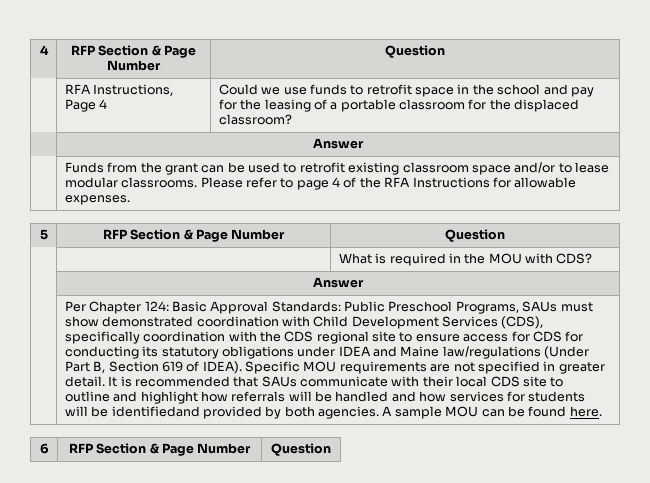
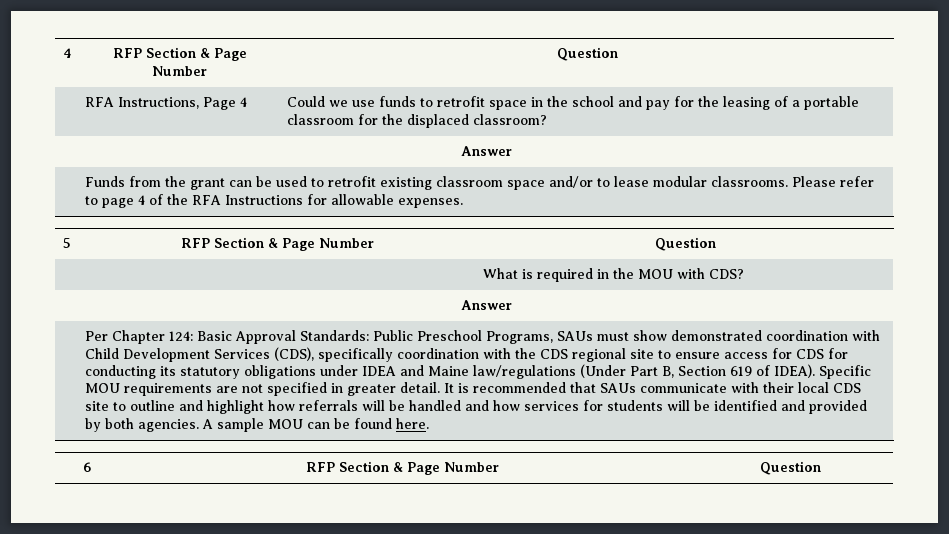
- It is recommended that SAUs communicate with their local CDS site to outline and highlight how referrals will be handled and how services for students will be identifiedand provided by both agencies.
+ It is recommended that SAUs communicate with their local CDS site to outline and highlight how referrals will be handled and how services for students will be identified and provided by both agencies.

